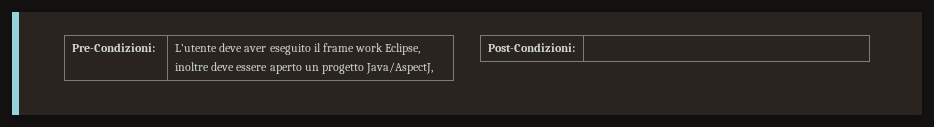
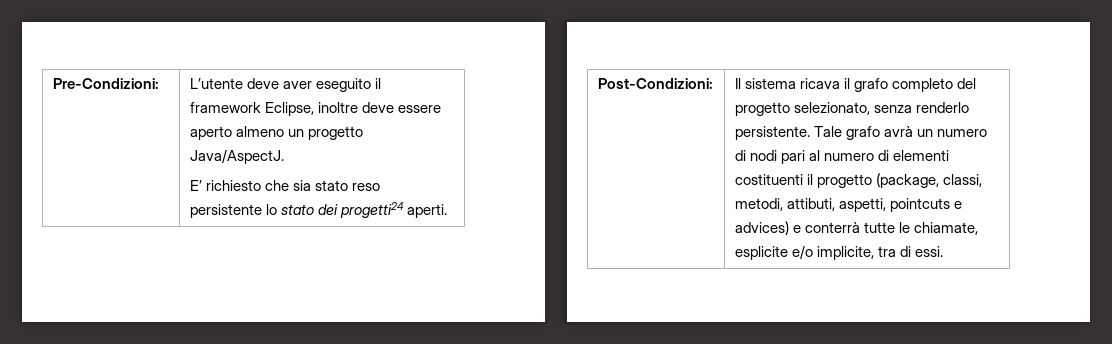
- Pre-Condizioni: | L’utente deve aver eseguito il frame work Eclipse, inoltre deve essere aperto un progetto Java/AspectJ,
- Post-Condizioni: |
+ Pre-Condizioni: | L’utente deve aver eseguito il framework Eclipse, inoltre deve essere aperto almeno un progetto Java/AspectJ.
+ E’ richiesto che sia stato reso persistente lo stato dei progetti24 aperti.
+ Post-Condizioni: | Il sistema ricava il grafo completo del progetto selezionato, senza renderlo persistente. Tale grafo avrà un numero di nodi pari al numero di elementi costituenti il progetto (package, classi, metodi, attibuti, aspetti, pointcuts e advices) e conterrà tutte le chiamate, esplicite e/o implicite, tra di essi.

